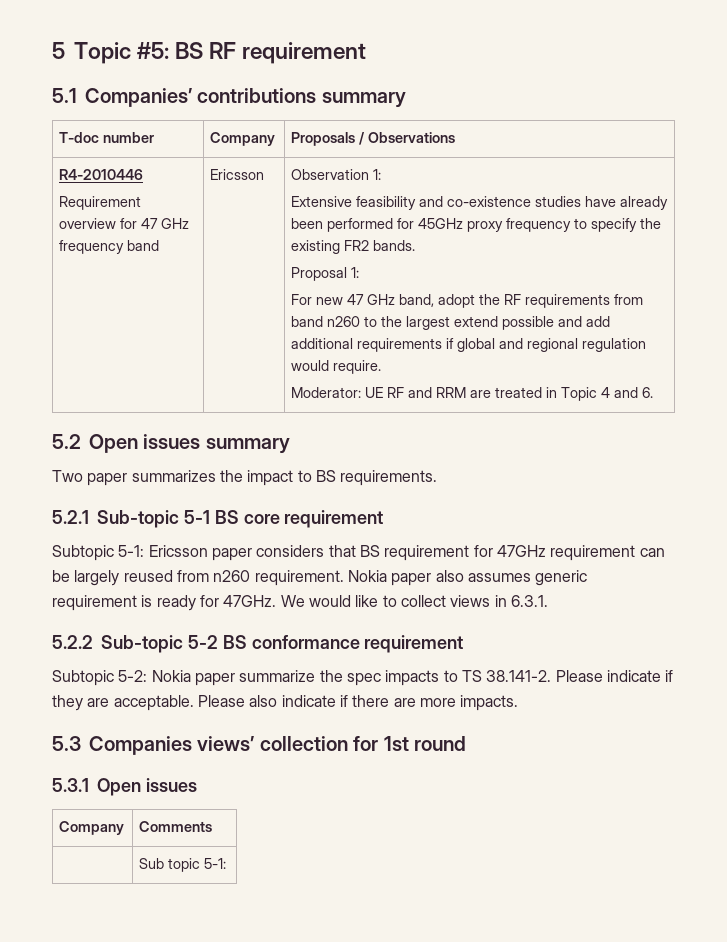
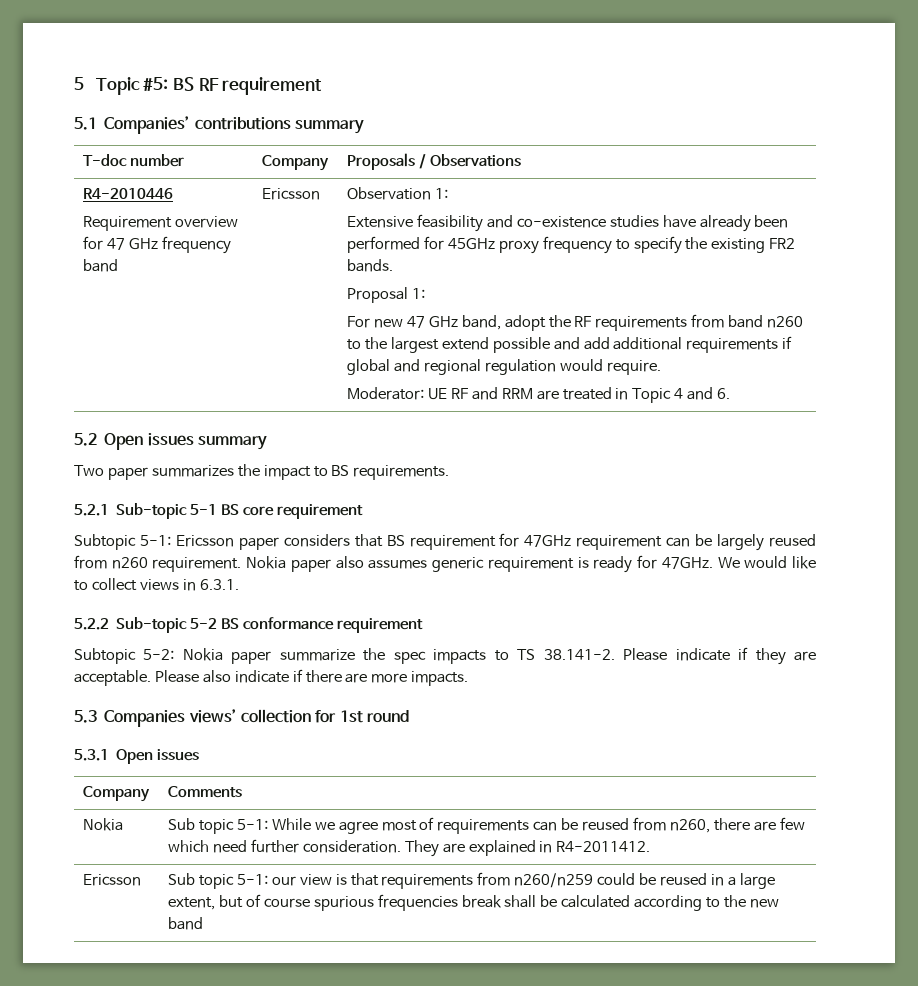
- | Sub topic 5-1:
+ Nokia | Sub topic 5-1: While we agree most of requirements can be reused from n260, there are few which need further consideration. They are explained in R4-2011412.
+ Ericsson | Sub topic 5-1: our view is that requirements from n260/n259 could be reused in a large extent, but of course spurious frequencies break shall be calculated according to the new band

